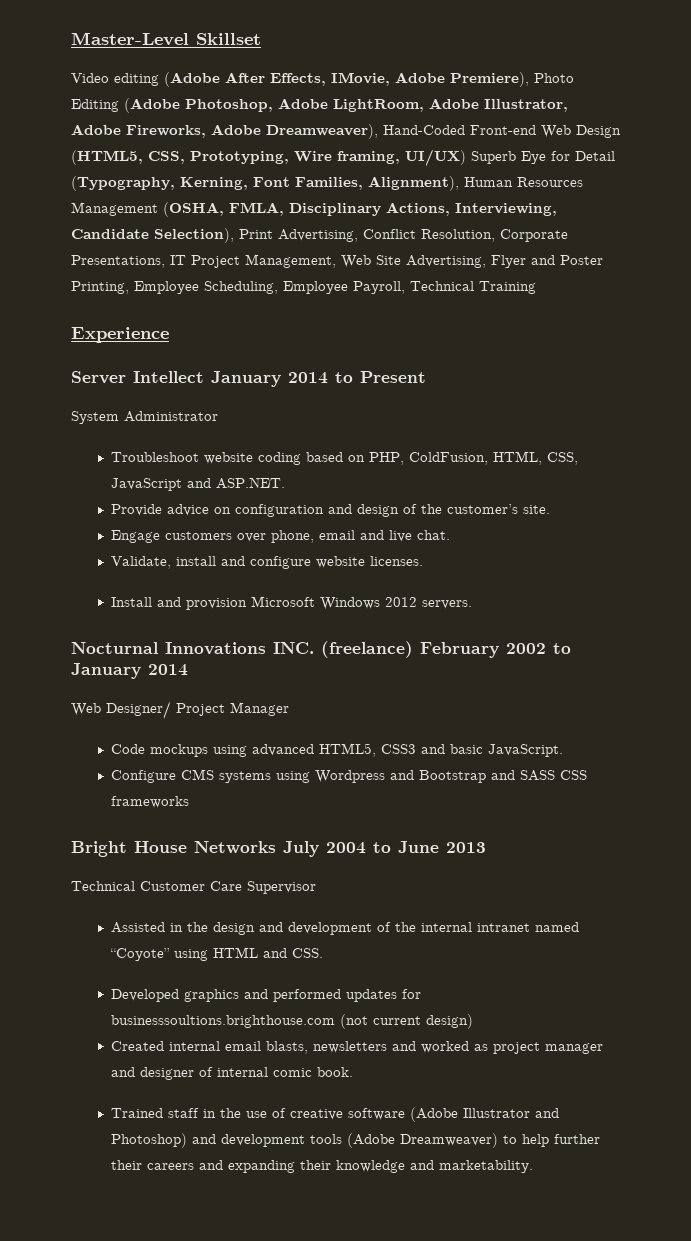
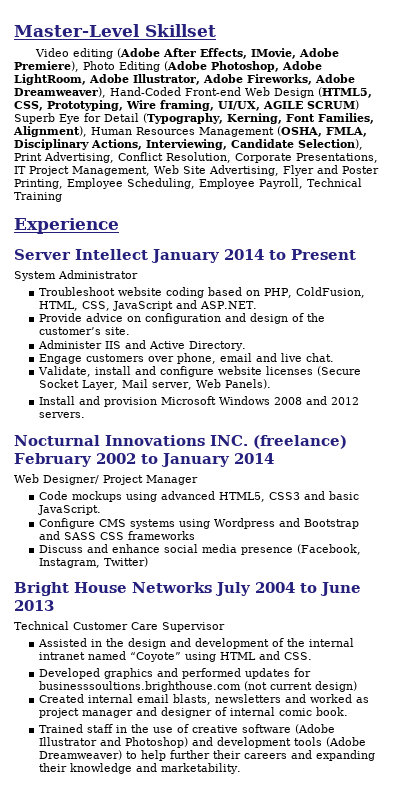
- Video editing (Adobe After Effects, IMovie, Adobe Premiere), Photo Editing (Adobe Photoshop, Adobe LightRoom, Adobe Illustrator, Adobe Fireworks, Adobe Dreamweaver), Hand-Coded Front-end Web Design (HTML5, CSS, Prototyping, Wire framing, UI/UX) Superb Eye for Detail (Typography, Kerning, Font Families, Alignment), Human Resources Management (OSHA, FMLA, Disciplinary Actions, Interviewing, Candidate Selection), Print Advertising, Conflict Resolution, Corporate Presentations, IT Project Management, Web Site Advertising, Flyer and Poster Printing, Employee Scheduling, Employee Payroll, Technical Training
+ Video editing (Adobe After Effects, IMovie, Adobe Premiere), Photo Editing (Adobe Photoshop, Adobe LightRoom, Adobe Illustrator, Adobe Fireworks, Adobe Dreamweaver), Hand-Coded Front-end Web Design (HTML5, CSS, Prototyping, Wire framing, UI/UX, AGILE SCRUM) Superb Eye for Detail (Typography, Kerning, Font Families, Alignment), Human Resources Management (OSHA, FMLA, Disciplinary Actions, Interviewing, Candidate Selection), Print Advertising, Conflict Resolution, Corporate Presentations, IT Project Management, Web Site Advertising, Flyer and Poster Printing, Employee Scheduling, Employee Payroll, Technical Training
+ Administer IIS and Active Directory.
- Validate, install and configure website licenses.
+ Validate, install and configure website licenses (Secure Socket Layer, Mail server, Web Panels).
- Install and provision Microsoft Windows 2012 servers.
+ Install and provision Microsoft Windows 2008 and 2012 servers.
+ Discuss and enhance social media presence (Facebook, Instagram, Twitter)

